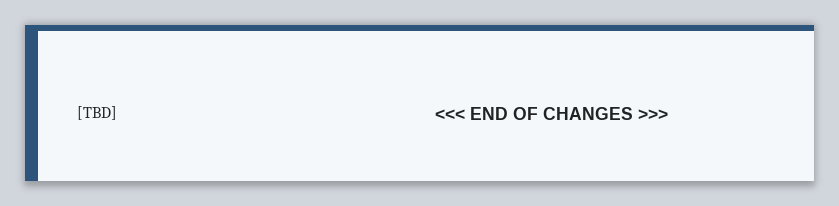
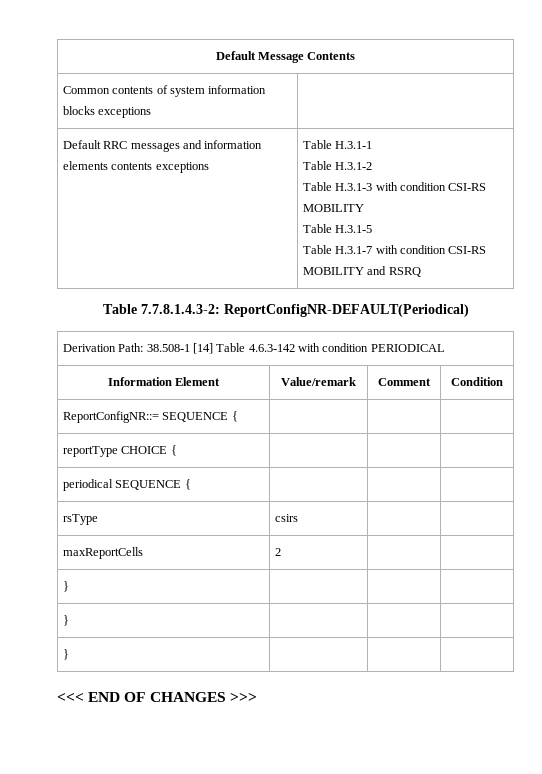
- [TBD]
+ Default Message Contents
+ Common contents of system information blocks exceptions |
+ Default RRC messages and information elements contents exceptions | Table H.3.1-1
+ Table H.3.1-2
+ Table H.3.1-3 with condition CSI-RS MOBILITY
+ Table H.3.1-5
+ Table H.3.1-7 with condition CSI-RS MOBILITY and RSRQ
+ Table 7.7.8.1.4.3-2: ReportConfigNR-DEFAULT(Periodical)
+ Derivation Path: 38.508-1 [14] Table 4.6.3-142 with condition PERIODICAL
+ Information Element | Value/remark | Comment | Condition
+ ReportConfigNR::= SEQUENCE { | | |
+ reportType CHOICE { | | |
+ periodical SEQUENCE { | | |
+ rsType | csirs | |
+ maxReportCells | 2 | |
+ } | | |
+ } | | |
+ } | | |

